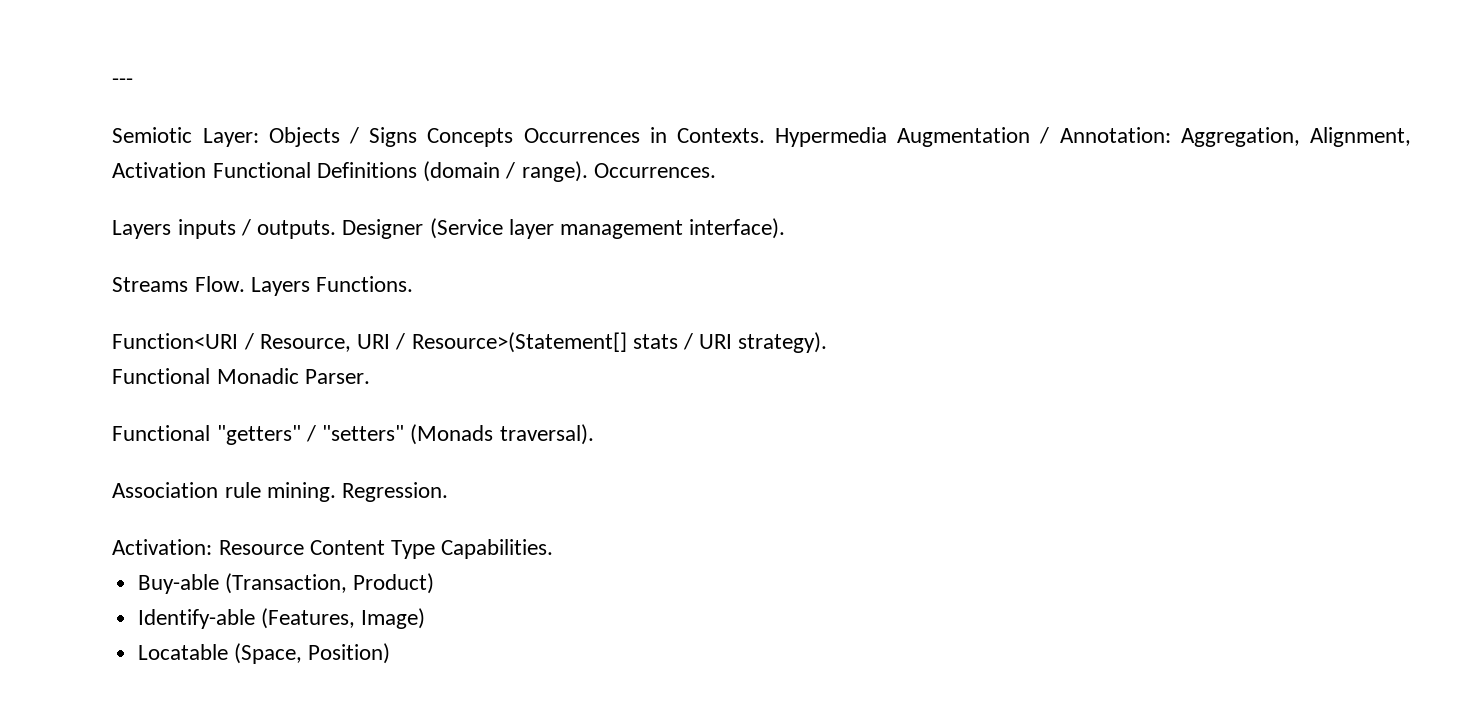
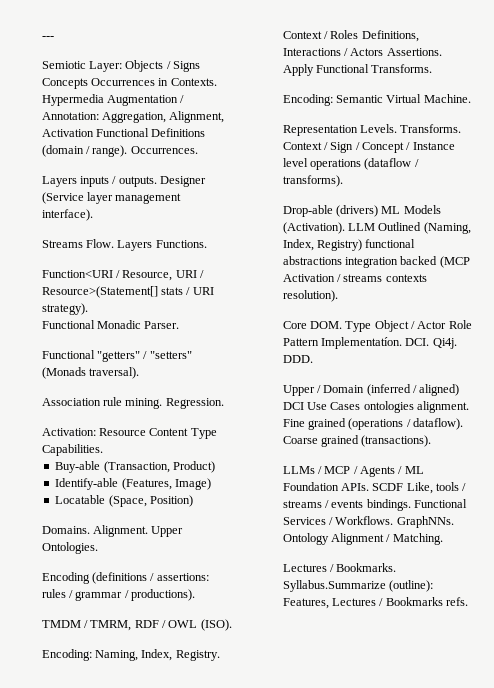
+ Domains. Alignment. Upper Ontologies.
+ Encoding (definitions / assertions: rules / grammar / productions).
+ TMDM / TMRM, RDF / OWL (ISO).
+ Encoding: Naming, Index, Registry. Context / Roles Definitions, Interactions / Actors Assertions. Apply Functional Transforms.
+ Encoding: Semantic Virtual Machine.
+ Representation Levels. Transforms. Context / Sign / Concept / Instance level operations (dataflow / transforms).
+ Drop-able (drivers) ML Models (Activation). LLM Outlined (Naming, Index, Registry) functional abstractions integration backed (MCP Activation / streams contexts resolution).
+ Core DOM. Type Object / Actor Role Pattern Implementatíon. DCI. Qi4j. DDD.
+ Upper / Domain (inferred / aligned) DCI Use Cases ontologies alignment. Fine grained (operations / dataflow). Coarse grained (transactions).
+ LLMs / MCP / Agents / ML Foundation APIs. SCDF Like, tools / streams / events bindings. Functional Services / Workflows. GraphNNs. Ontology Alignment / Matching.
+ Lectures / Bookmarks. Syllabus.Summarize (outline): Features, Lectures / Bookmarks refs.

